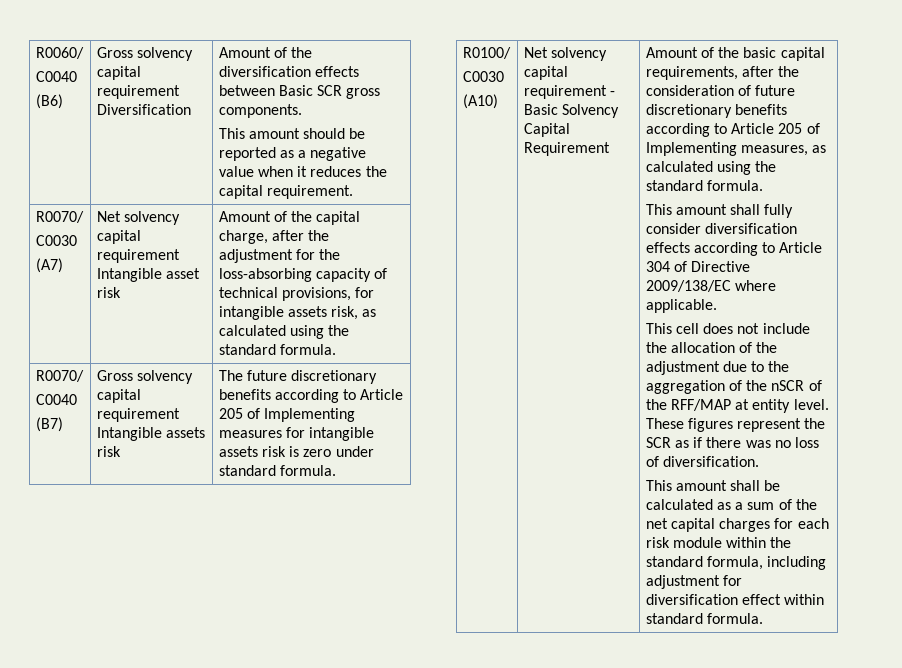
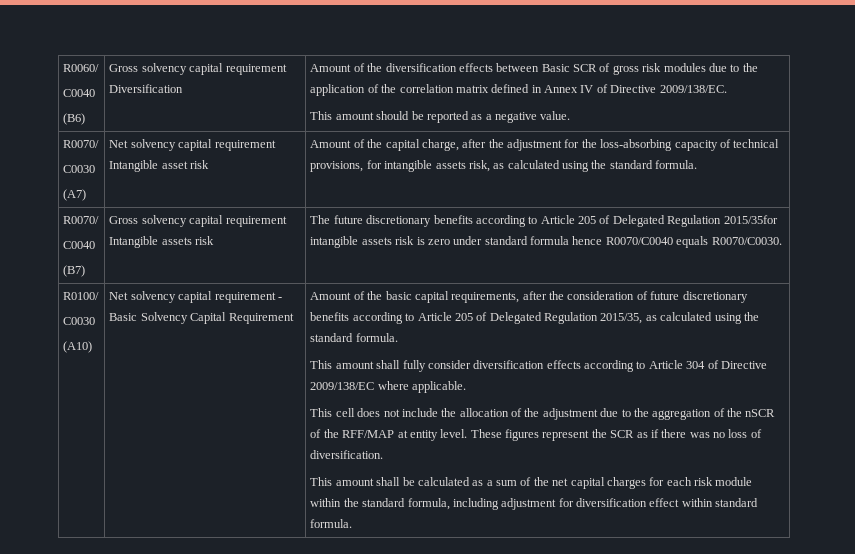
- Amount of the diversification effects between Basic SCR gross components.
+ Amount of the diversification effects between Basic SCR of gross risk modules due to the application of the correlation matrix defined in Annex IV of Directive 2009/138/EC.
- This amount should be reported as a negative value when it reduces the capital requirement.
+ This amount should be reported as a negative value.
  R0070/
  C0030
  (A7) | Net solvency capital requirement Intangible asset risk | Amount of the capital charge, after the adjustment for the loss-absorbing capacity of technical provisions, for intangible assets risk, as calculated using the standard formula.
  R0070/
  C0040
- (B7) | Gross solvency capital requirement Intangible assets risk | The future discretionary benefits according to Article 205 of Implementing measures for intangible assets risk is zero under standard formula.
+ (B7) | Gross solvency capital requirement Intangible assets risk | The future discretionary benefits according to Article 205 of Delegated Regulation 2015/35for intangible assets risk is zero under standard formula hence R0070/C0040 equals R0070/C0030.
- Amount of the basic capital requirements, after the consideration of future discretionary benefits according to Article 205 of Implementing measures, as calculated using the standard formula.
+ Amount of the basic capital requirements, after the consideration of future discretionary benefits according to Article 205 of Delegated Regulation 2015/35, as calculated using the standard formula.

